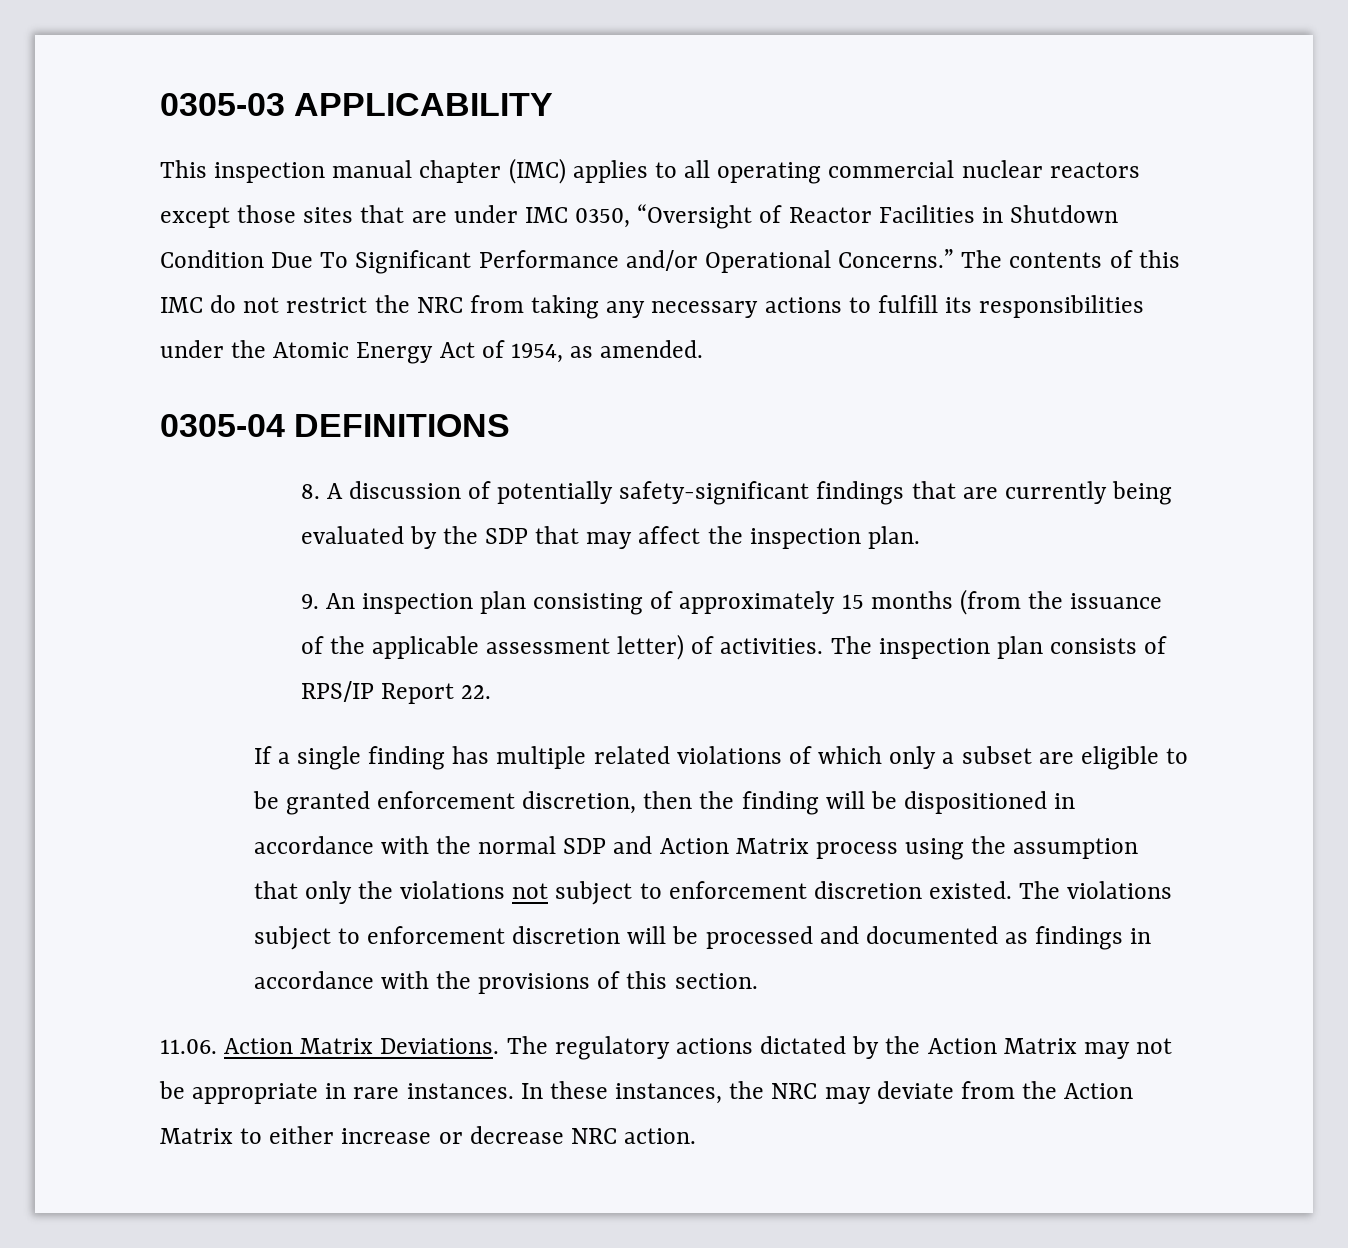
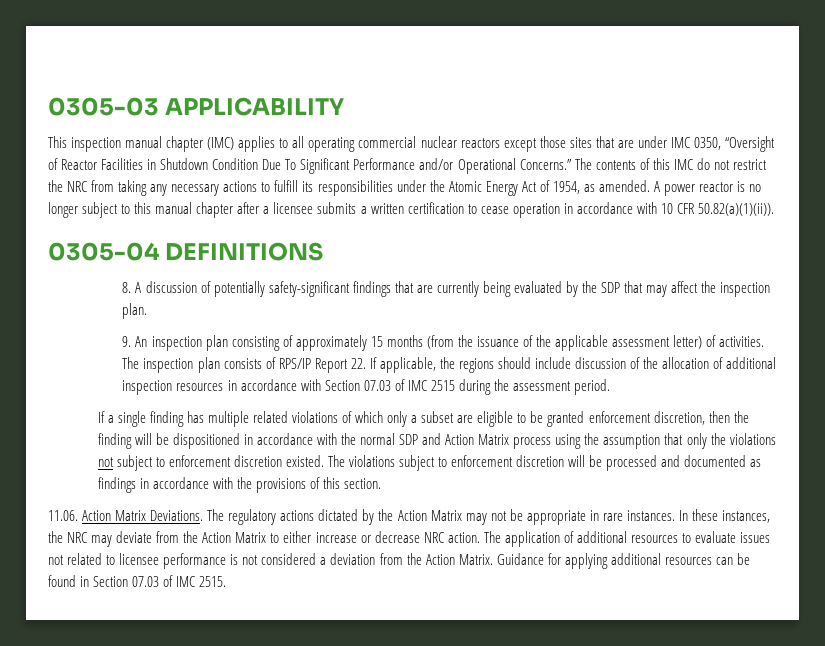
+ A power reactor is no longer subject to this manual chapter after a licensee submits a written certification to cease operation in accordance with 10 CFR 50.82(a)(1)(ii)).
- The inspection plan consists of RPS/IP Report 22.
+ The inspection plan consists of RPS/IP Report 22. If applicable, the regions should include discussion of the allocation of additional inspection resources in accordance with Section 07.03 of IMC 2515 during the assessment period.
+ The application of additional resources to evaluate issues not related to licensee performance is not considered a deviation from the Action Matrix. Guidance for applying additional resources can be found in Section 07.03 of IMC 2515.

